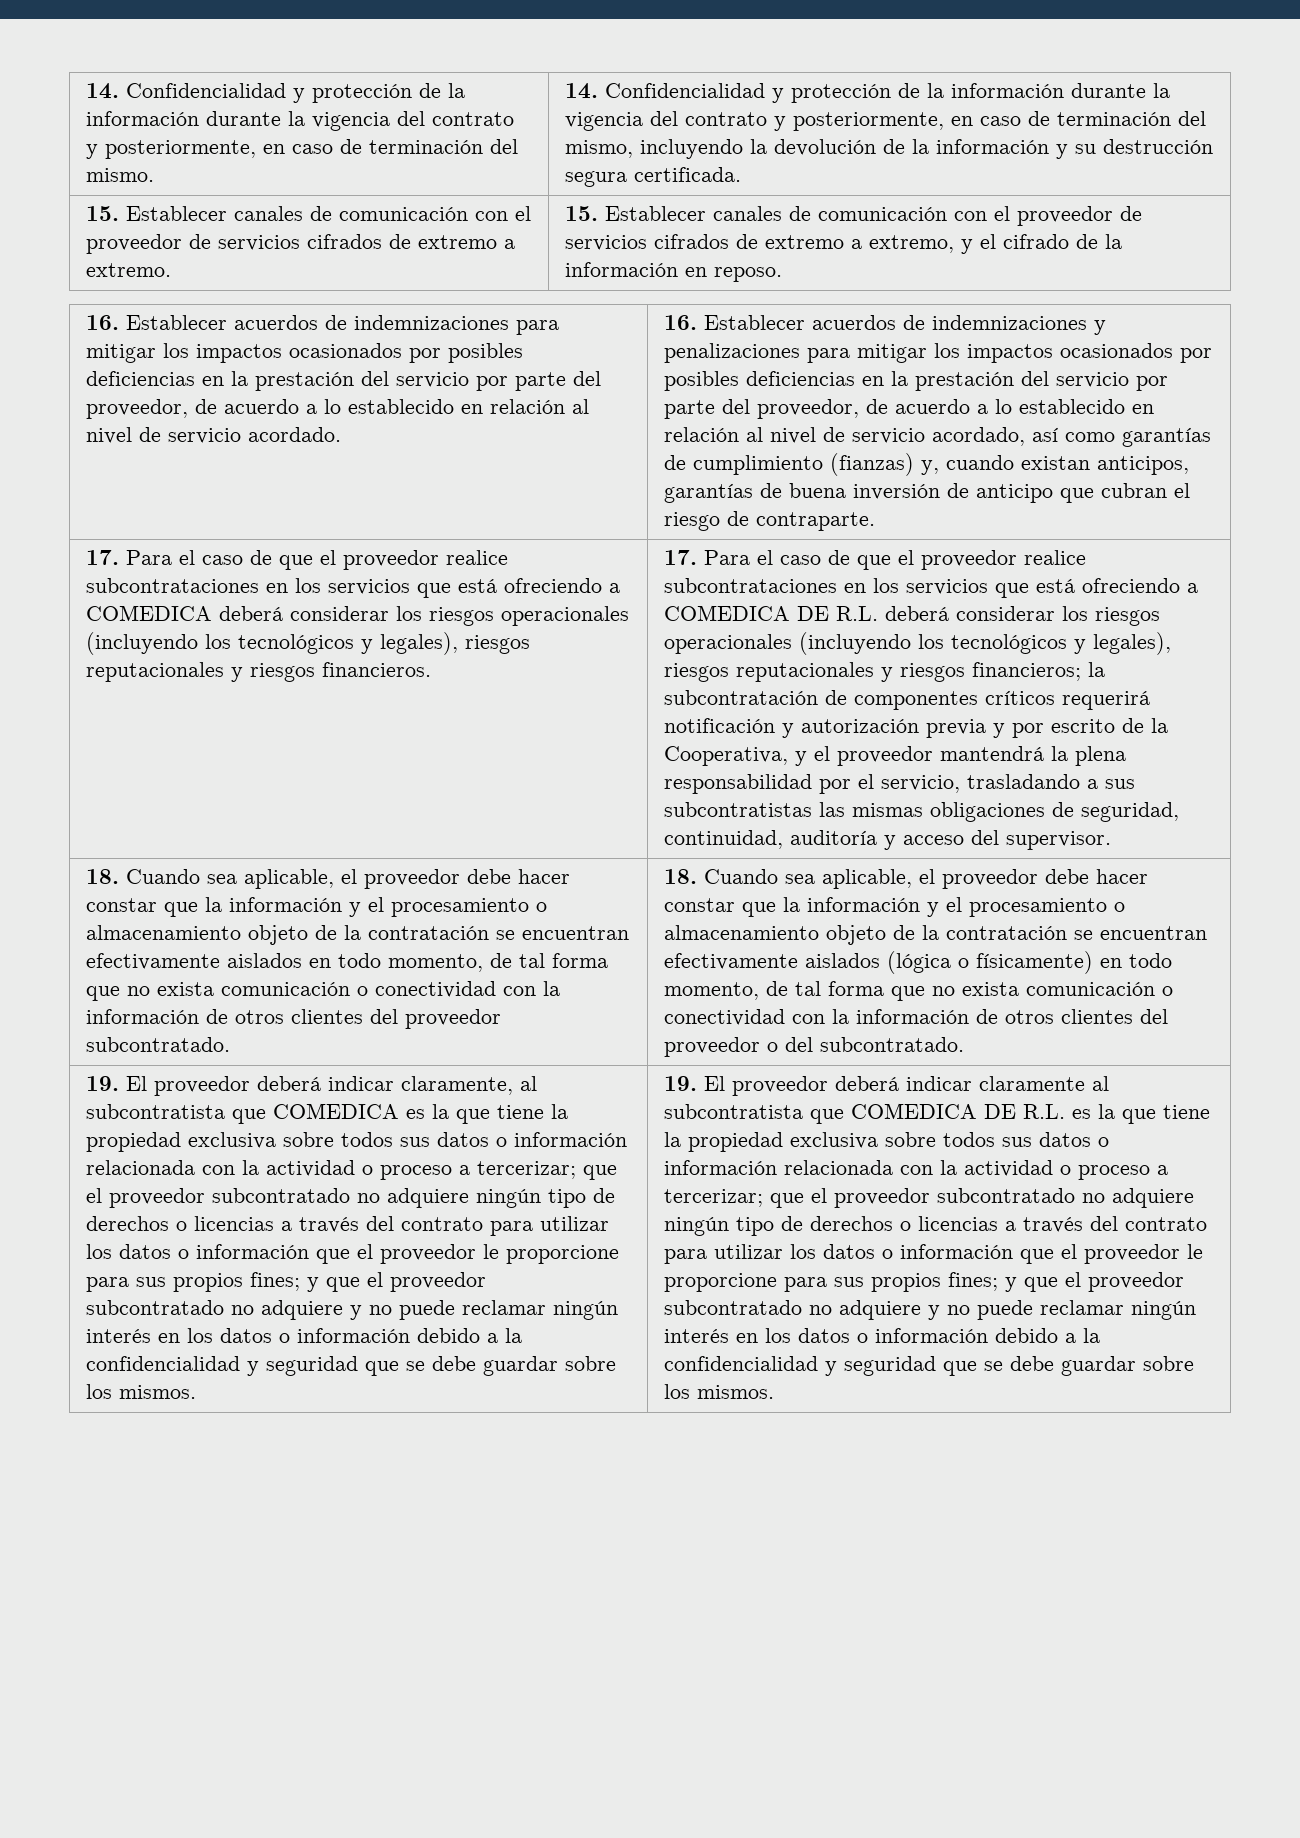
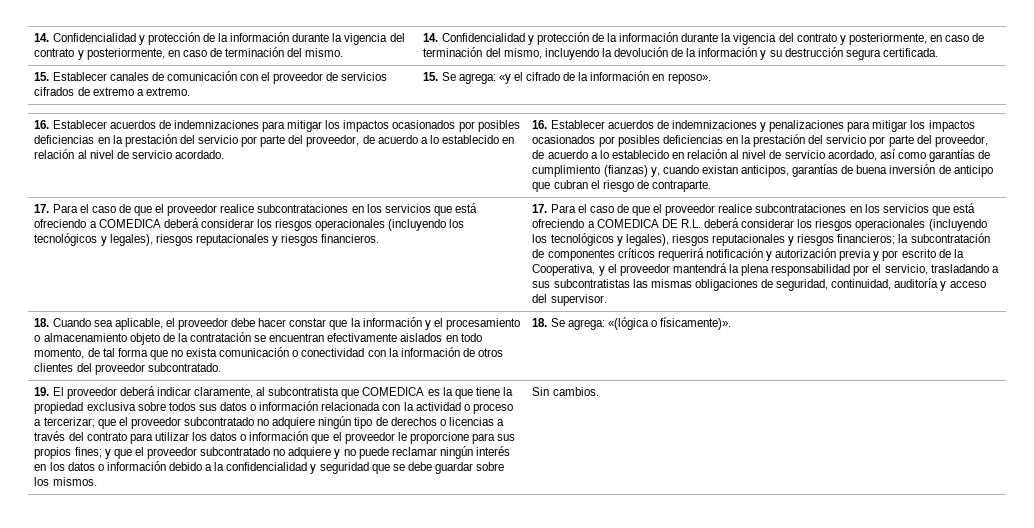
- 15. Establecer canales de comunicación con el proveedor de servicios cifrados de extremo a extremo. | 15. Establecer canales de comunicación con el proveedor de servicios cifrados de extremo a extremo, y el cifrado de la información en reposo.
+ 15. Establecer canales de comunicación con el proveedor de servicios cifrados de extremo a extremo. | 15. Se agrega: «y el cifrado de la información en reposo».
- 18. Cuando sea aplicable, el proveedor debe hacer constar que la información y el procesamiento o almacenamiento objeto de la contratación se encuentran efectivamente aislados (lógica o físicamente) en todo momento, de tal forma que no exista comunicación o conectividad con la información de otros clientes del proveedor o del subcontratado.
+ 18. Se agrega: «(lógica o físicamente)».
- 19. El proveedor deberá indicar claramente al subcontratista que COMEDICA DE R.L. es la que tiene la propiedad exclusiva sobre todos sus datos o información relacionada con la actividad o proceso a tercerizar; que el proveedor subcontratado no adquiere ningún tipo de derechos o licencias a través del contrato para utilizar los datos o información que el proveedor le proporcione para sus propios fines; y que el proveedor subcontratado no adquiere y no puede reclamar ningún interés en los datos o información debido a la confidencialidad y seguridad que se debe guardar sobre los mismos.
+ Sin cambios.

